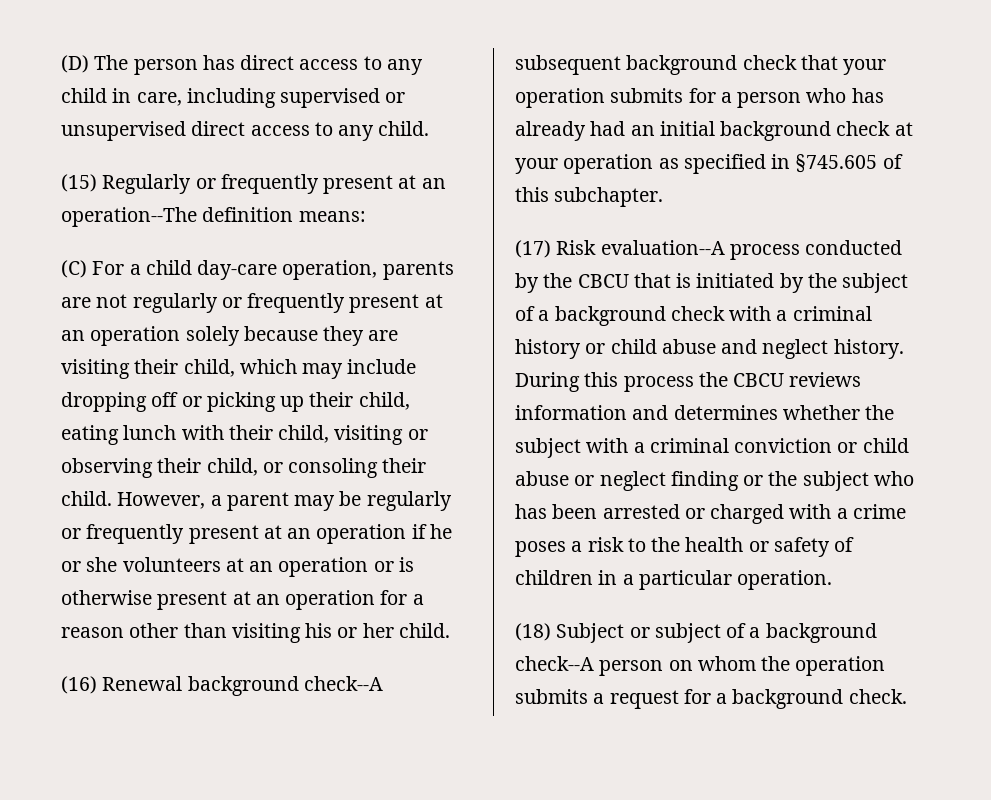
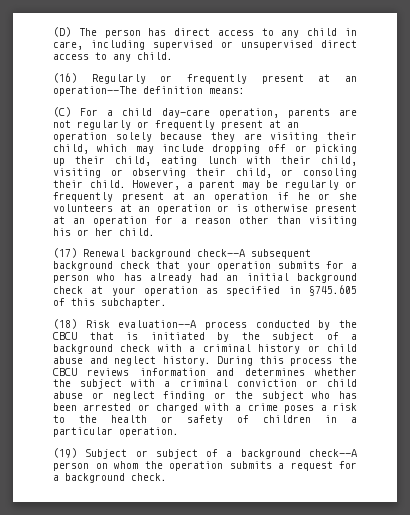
- (15) Regularly or frequently present at an operation--The definition means:
+ (16) Regularly or frequently present at an operation--The definition means:
- (16) Renewal background check--A subsequent background check that your operation submits for a person who has already had an initial background check at your operation as specified in §745.605 of this subchapter.
+ (17) Renewal background check--A subsequent background check that your operation submits for a person who has already had an initial background check at your operation as specified in §745.605 of this subchapter.
- (17) Risk evaluation--A process conducted by the CBCU that is initiated by the subject of a background check with a criminal history or child abuse and neglect history.
+ (18) Risk evaluation--A process conducted by the CBCU that is initiated by the subject of a background check with a criminal history or child abuse and neglect history.
- (18) Subject or subject of a background check--A person on whom the operation submits a request for a background check.
+ (19) Subject or subject of a background check--A person on whom the operation submits a request for a background check.

